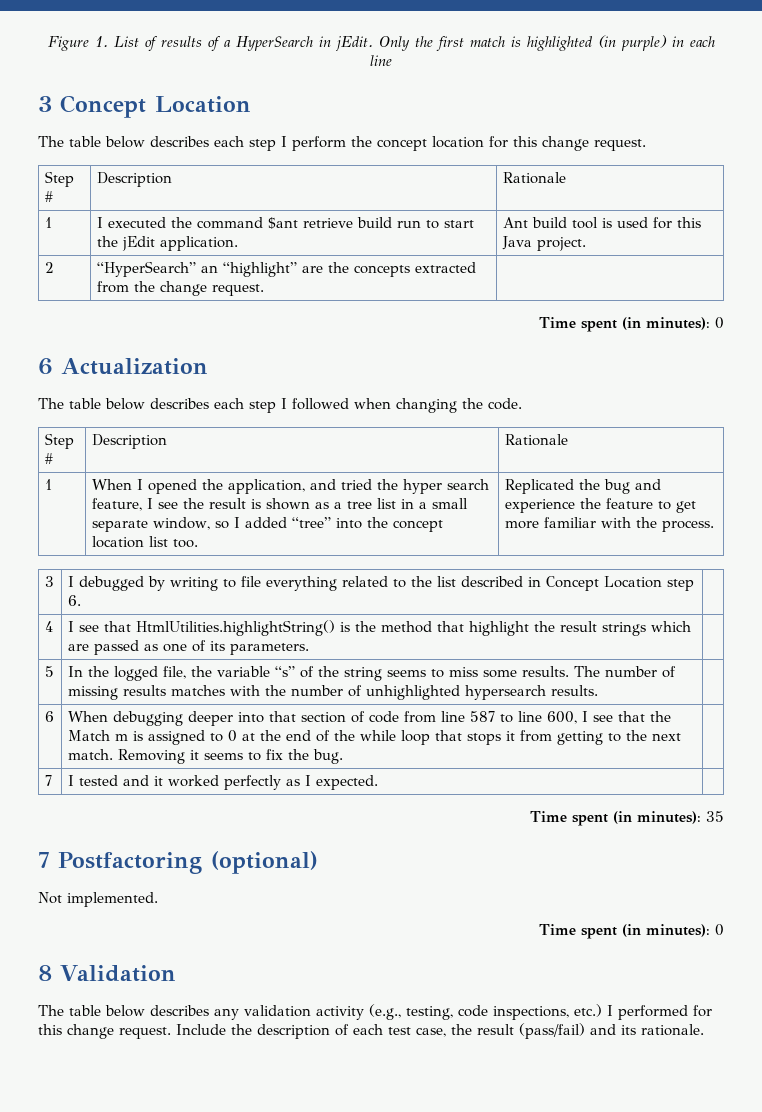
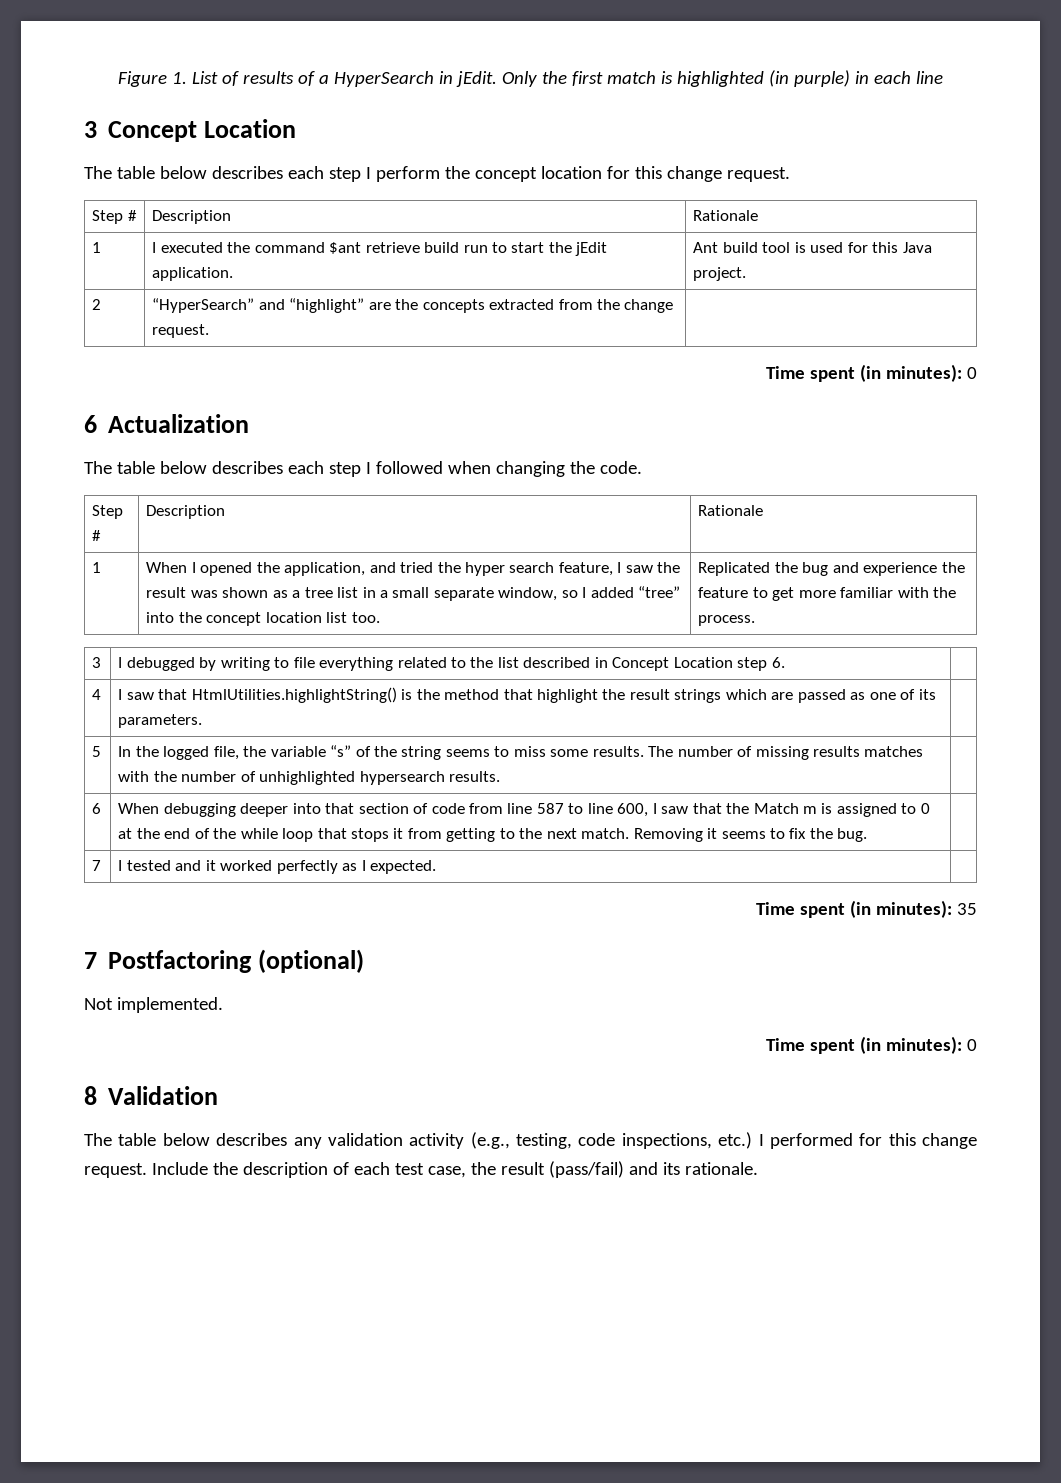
- 2 | “HyperSearch” an “highlight” are the concepts extracted from the change request. |
+ 2 | “HyperSearch” and “highlight” are the concepts extracted from the change request. |
- When I opened the application, and tried the hyper search feature, I see the result is shown as a tree list in a small separate window, so I added “tree” into the concept location list too.
+ When I opened the application, and tried the hyper search feature, I saw the result was shown as a tree list in a small separate window, so I added “tree” into the concept location list too.
- 4 | I see that HtmlUtilities.highlightString() is the method that highlight the result strings which are passed as one of its parameters. |
+ 4 | I saw that HtmlUtilities.highlightString() is the method that highlight the result strings which are passed as one of its parameters. |
- When debugging deeper into that section of code from line 587 to line 600, I see that the Match m is assigned to 0 at the end of the while loop that stops it from getting to the next match.
+ When debugging deeper into that section of code from line 587 to line 600, I saw that the Match m is assigned to 0 at the end of the while loop that stops it from getting to the next match.

